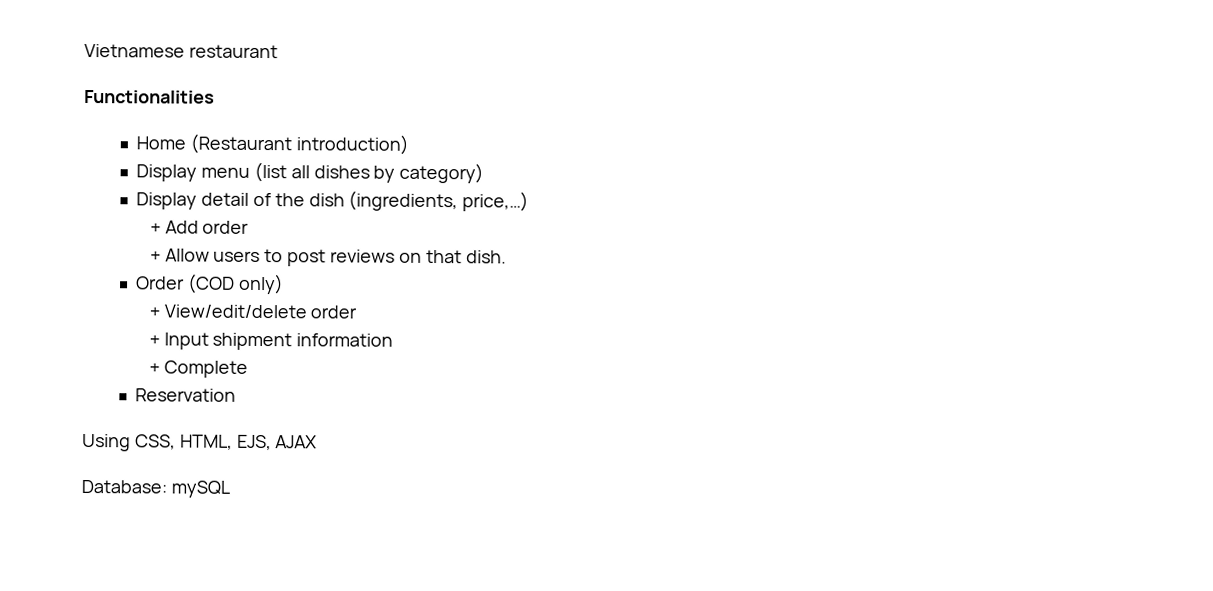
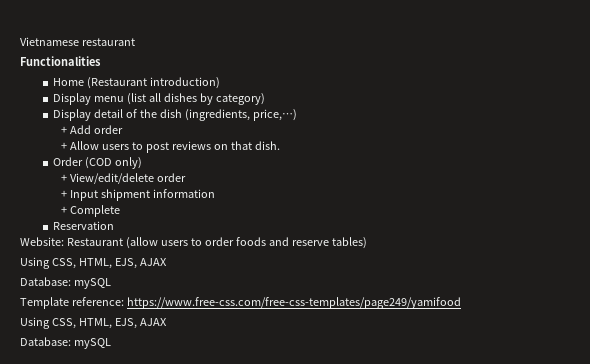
+ Website: Restaurant (allow users to order foods and reserve tables)
+ Using CSS, HTML, EJS, AJAX
+ Database: mySQL
+ Template reference: https://www.free-css.com/free-css-templates/page249/yamifood

